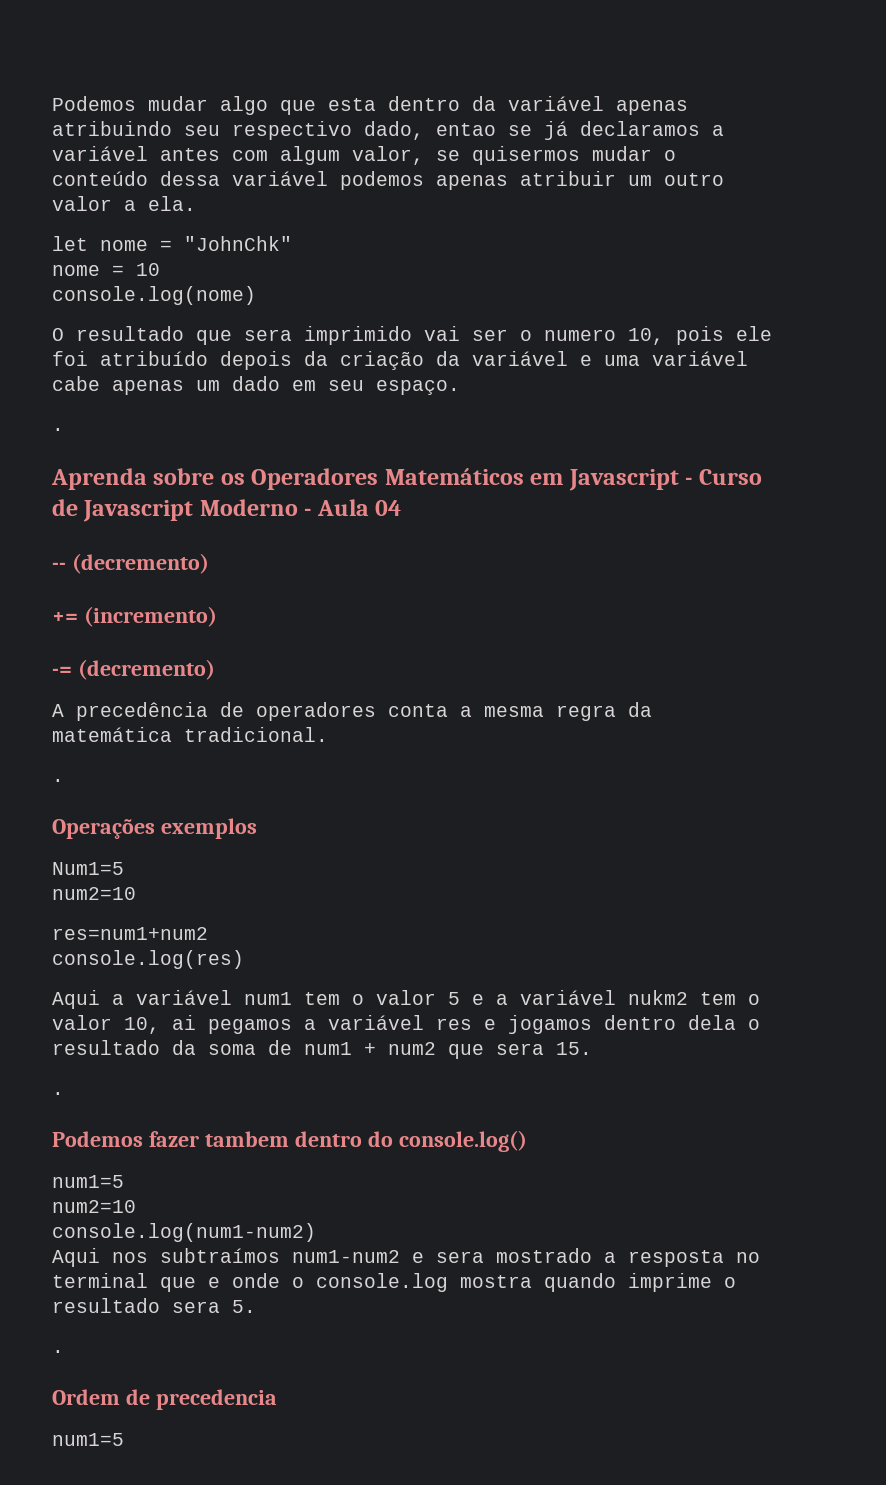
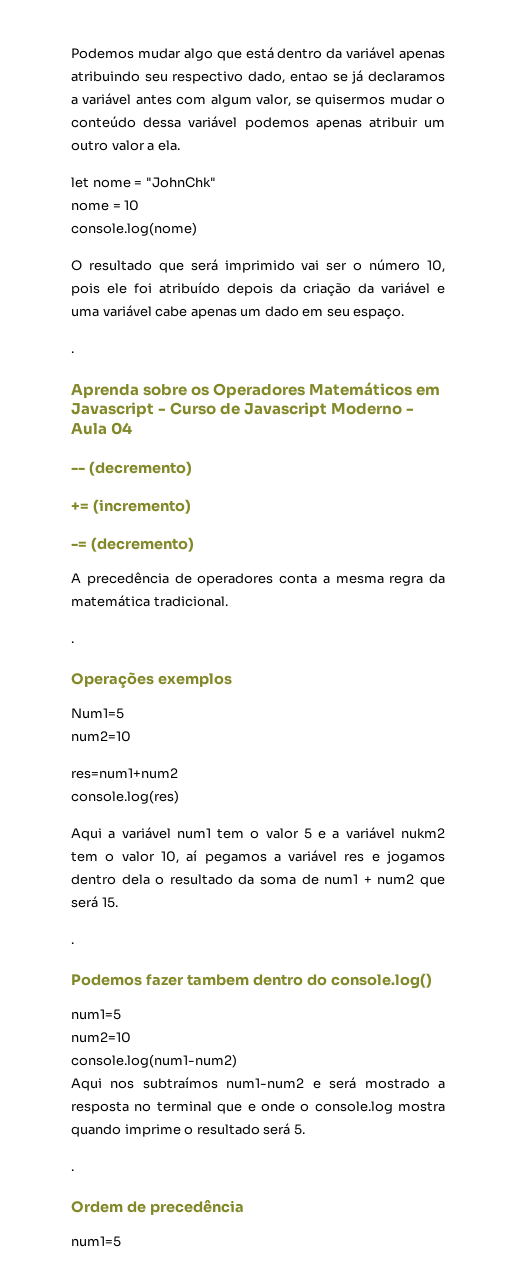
- Podemos mudar algo que esta dentro da variável apenas atribuindo seu respectivo dado, entao se já declaramos a variável antes com algum valor, se quisermos mudar o conteúdo dessa variável podemos apenas atribuir um outro valor a ela.
+ Podemos mudar algo que está dentro da variável apenas atribuindo seu respectivo dado, entao se já declaramos a variável antes com algum valor, se quisermos mudar o conteúdo dessa variável podemos apenas atribuir um outro valor a ela.
- O resultado que sera imprimido vai ser o numero 10, pois ele foi atribuído depois da criação da variável e uma variável cabe apenas um dado em seu espaço.
+ O resultado que será imprimido vai ser o número 10, pois ele foi atribuído depois da criação da variável e uma variável cabe apenas um dado em seu espaço.
- Aqui a variável num1 tem o valor 5 e a variável nukm2 tem o valor 10, ai pegamos a variável res e jogamos dentro dela o resultado da soma de num1 + num2 que sera 15.
+ Aqui a variável num1 tem o valor 5 e a variável nukm2 tem o valor 10, aí pegamos a variável res e jogamos dentro dela o resultado da soma de num1 + num2 que será 15.
- Aqui nos subtraímos num1-num2 e sera mostrado a resposta no terminal que e onde o console.log mostra quando imprime o resultado sera 5.
+ Aqui nos subtraímos num1-num2 e será mostrado a resposta no terminal que e onde o console.log mostra quando imprime o resultado será 5.
- Ordem de precedencia
+ Ordem de precedência

